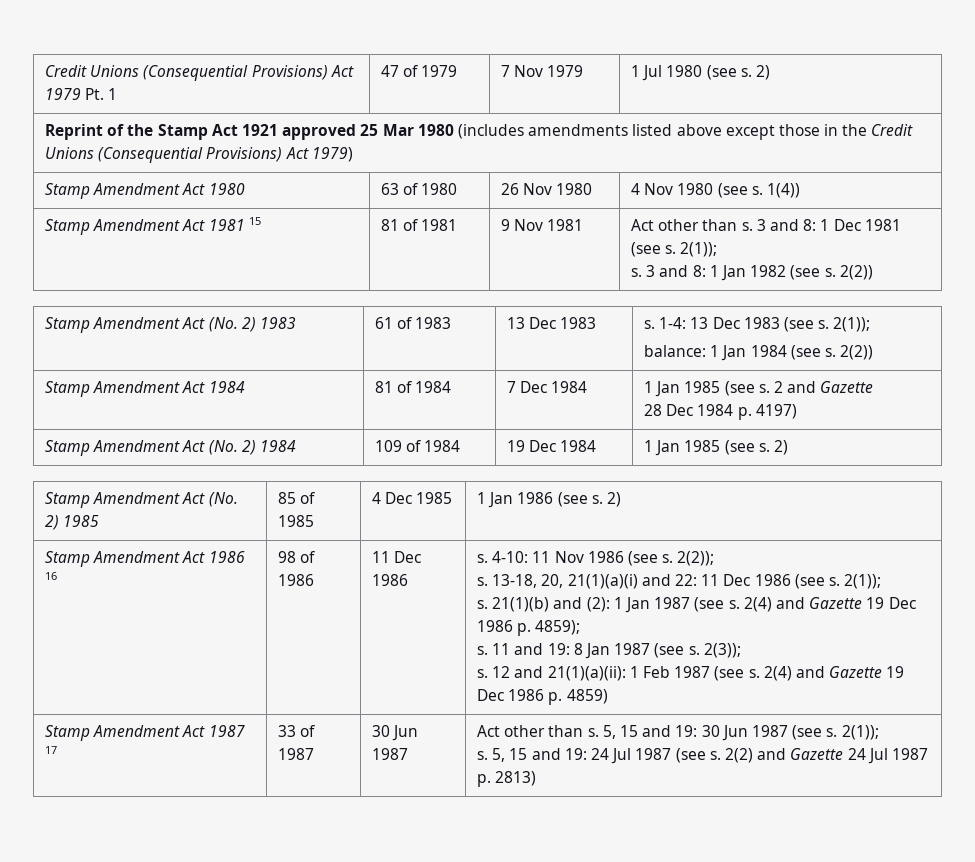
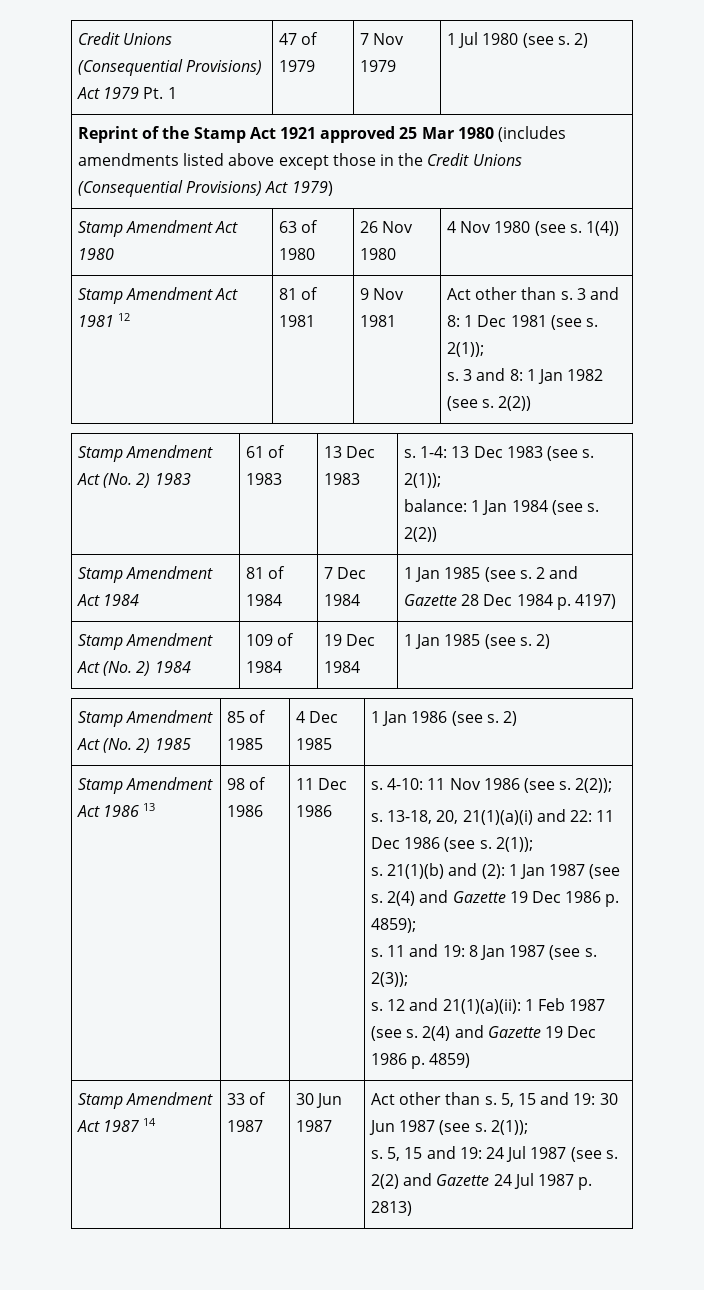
- Stamp Amendment Act 1981 15 | 81 of 1981 | 9 Nov 1981 | Act other than s. 3 and 8: 1 Dec 1981 (see s. 2(1));
+ Stamp Amendment Act 1981 12 | 81 of 1981 | 9 Nov 1981 | Act other than s. 3 and 8: 1 Dec 1981 (see s. 2(1));
- Stamp Amendment Act 1984 | 81 of 1984 | 7 Dec 1984 | 1 Jan 1985 (see s. 2 and Gazette
- 28 Dec 1984 p. 4197)
+ Stamp Amendment Act 1984 | 81 of 1984 | 7 Dec 1984 | 1 Jan 1985 (see s. 2 and Gazette 28 Dec 1984 p. 4197)
- Stamp Amendment Act 1986 16
+ Stamp Amendment Act 1986 13
- Stamp Amendment Act 1987 17
+ Stamp Amendment Act 1987 14

